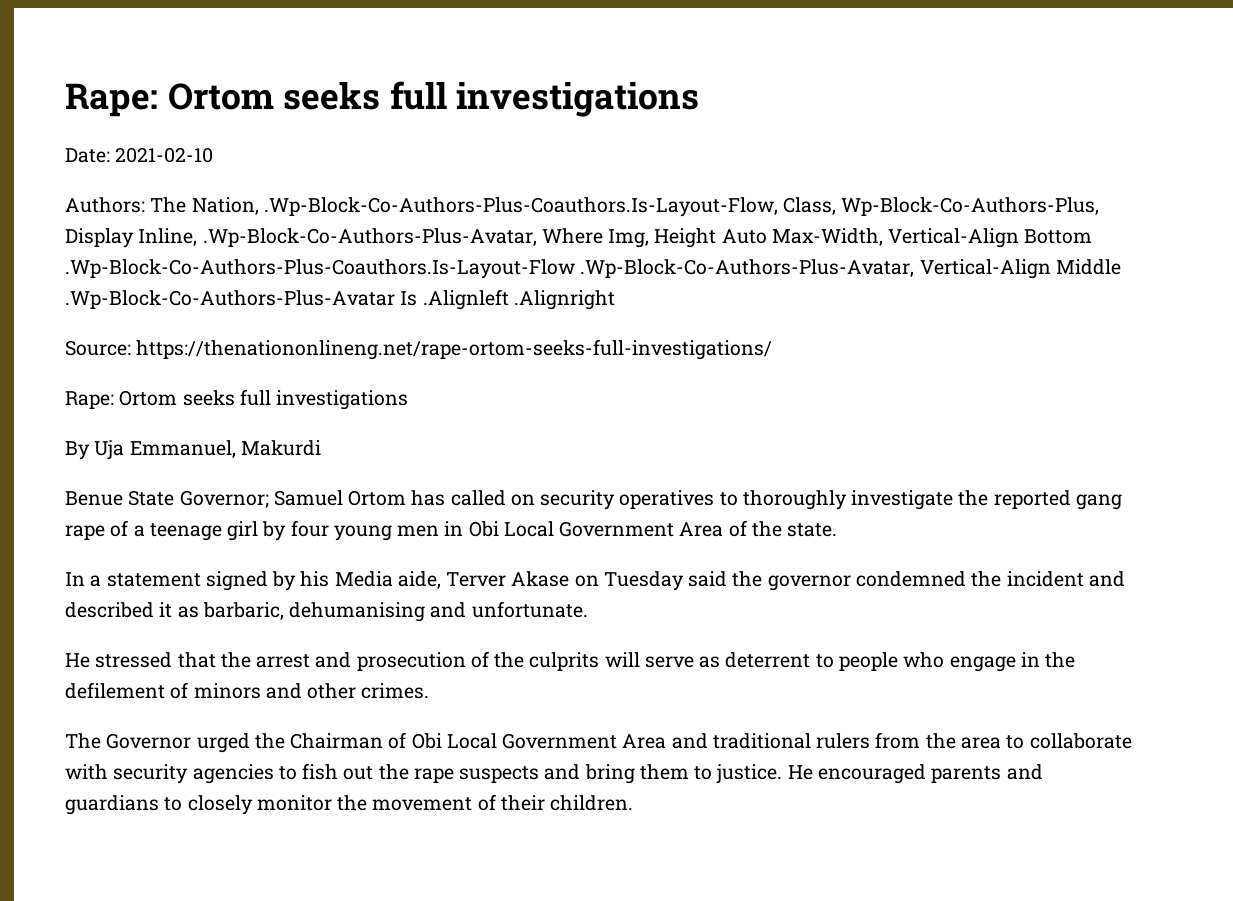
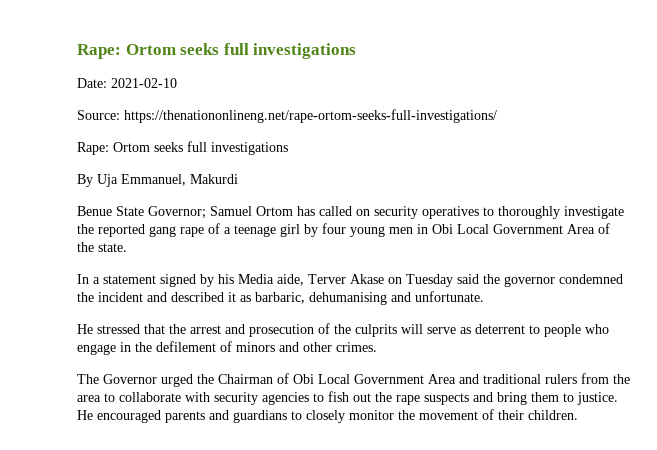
- Authors: The Nation, .Wp-Block-Co-Authors-Plus-Coauthors.Is-Layout-Flow, Class, Wp-Block-Co-Authors-Plus, Display Inline, .Wp-Block-Co-Authors-Plus-Avatar, Where Img, Height Auto Max-Width, Vertical-Align Bottom .Wp-Block-Co-Authors-Plus-Coauthors.Is-Layout-Flow .Wp-Block-Co-Authors-Plus-Avatar, Vertical-Align Middle .Wp-Block-Co-Authors-Plus-Avatar Is .Alignleft .Alignright

